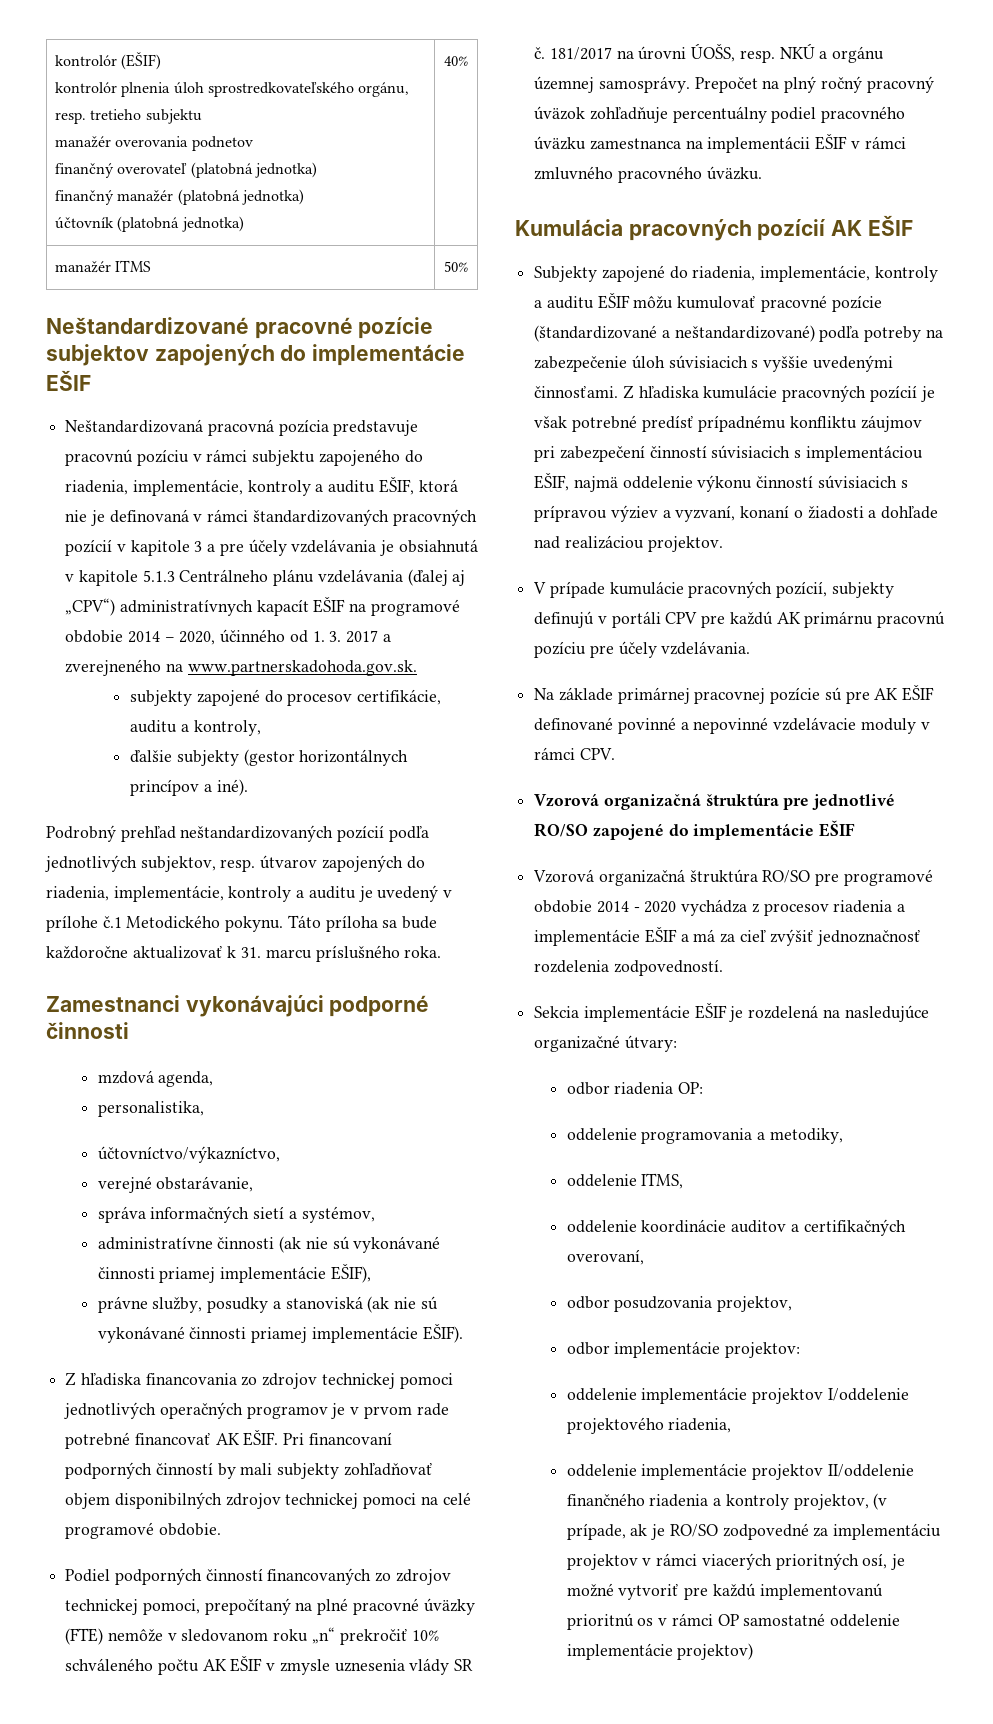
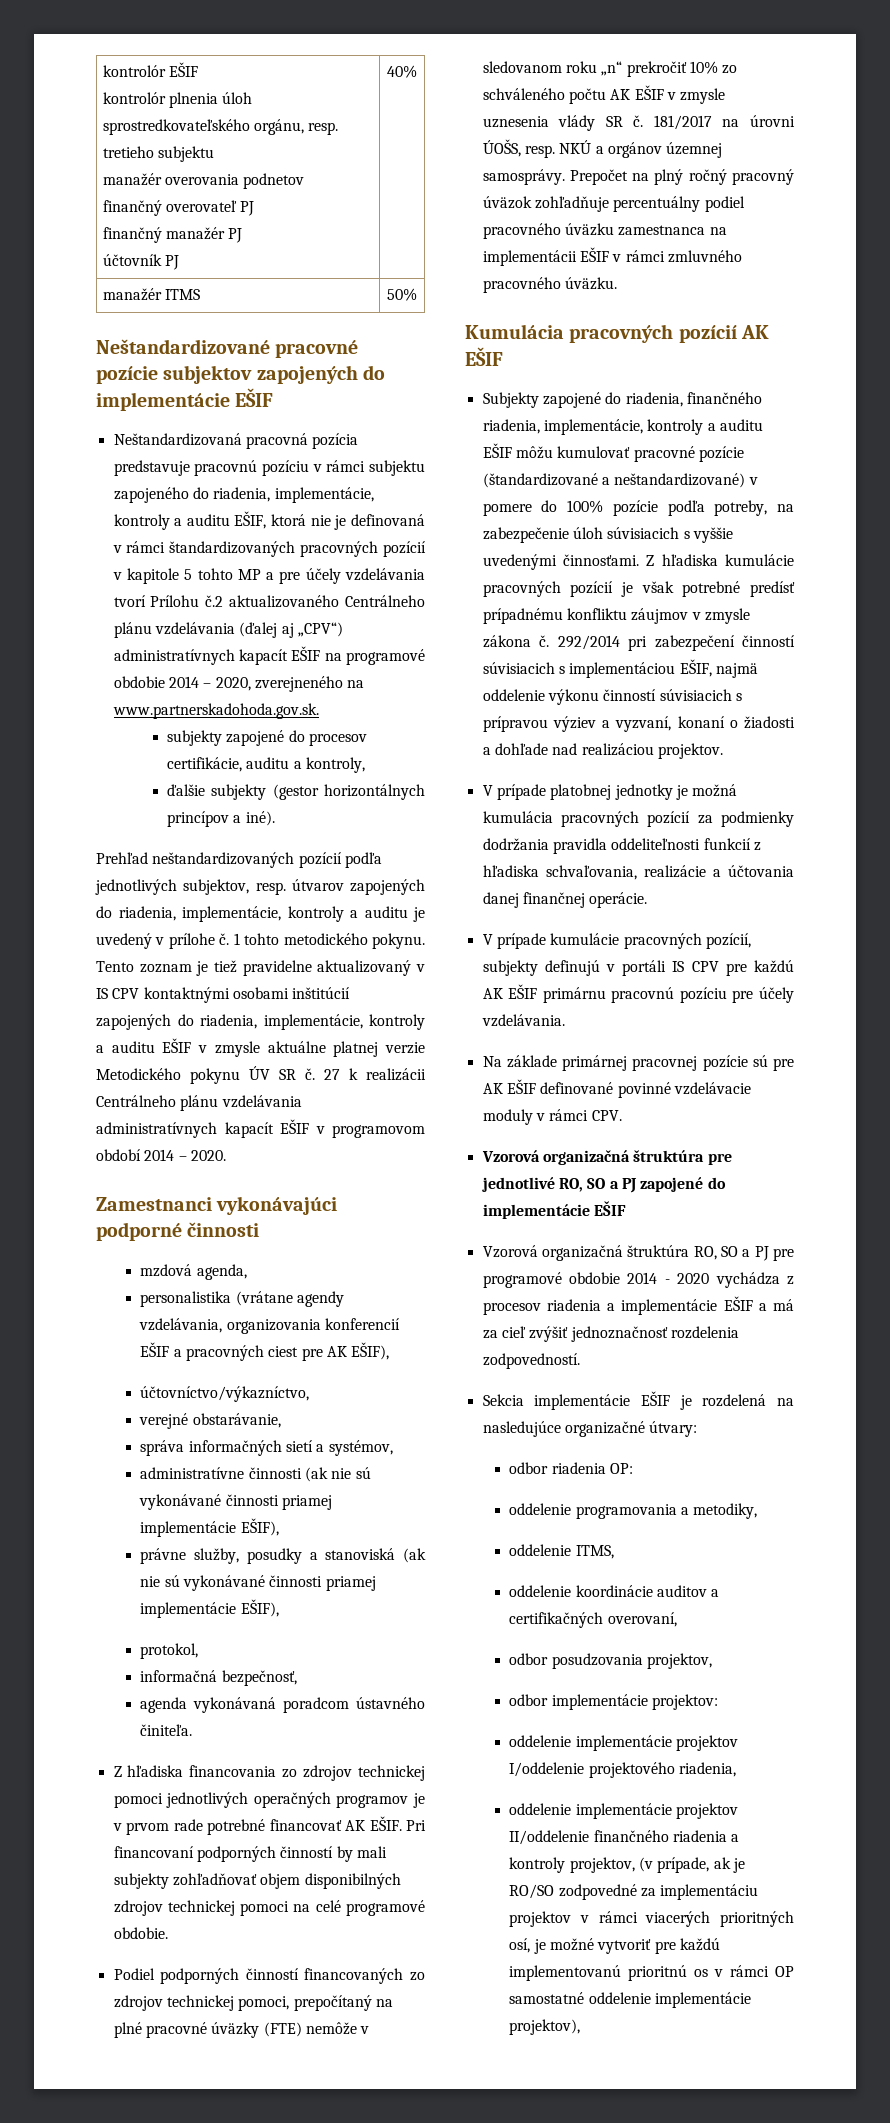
- kontrolór (EŠIF)
+ kontrolór EŠIF
  kontrolór plnenia úloh sprostredkovateľského orgánu, resp. tretieho subjektu
  manažér overovania podnetov
- finančný overovateľ (platobná jednotka)
- finančný manažér (platobná jednotka)
- účtovník (platobná jednotka) | 40%
+ finančný overovateľ PJ
+ finančný manažér PJ
+ účtovník PJ | 40%
- Neštandardizovaná pracovná pozícia predstavuje pracovnú pozíciu v rámci subjektu zapojeného do riadenia, implementácie, kontroly a auditu EŠIF, ktorá nie je definovaná v rámci štandardizovaných pracovných pozícií v kapitole 3 a pre účely vzdelávania je obsiahnutá v kapitole 5.1.3 Centrálneho plánu vzdelávania (ďalej aj „CPV“) administratívnych kapacít EŠIF na programové obdobie 2014 – 2020, účinného od 1. 3. 2017 a zverejneného na www.partnerskadohoda.gov.sk.
+ Neštandardizovaná pracovná pozícia predstavuje pracovnú pozíciu v rámci subjektu zapojeného do riadenia, implementácie, kontroly a auditu EŠIF, ktorá nie je definovaná v rámci štandardizovaných pracovných pozícií v kapitole 5 tohto MP a pre účely vzdelávania tvorí Prílohu č.2 aktualizovaného Centrálneho plánu vzdelávania (ďalej aj „CPV“) administratívnych kapacít EŠIF na programové obdobie 2014 – 2020, zverejneného na www.partnerskadohoda.gov.sk.
- Podrobný prehľad neštandardizovaných pozícií podľa jednotlivých subjektov, resp. útvarov zapojených do riadenia, implementácie, kontroly a auditu je uvedený v prílohe č.1 Metodického pokynu. Táto príloha sa bude každoročne aktualizovať k 31. marcu príslušného roka.
+ Prehľad neštandardizovaných pozícií podľa jednotlivých subjektov, resp. útvarov zapojených do riadenia, implementácie, kontroly a auditu je uvedený v prílohe č. 1 tohto metodického pokynu. Tento zoznam je tiež pravidelne aktualizovaný v IS CPV kontaktnými osobami inštitúcií zapojených do riadenia, implementácie, kontroly a auditu EŠIF v zmysle aktuálne platnej verzie Metodického pokynu ÚV SR č. 27 k realizácii Centrálneho plánu vzdelávania administratívnych kapacít EŠIF v programovom období 2014 – 2020.
- personalistika,
+ personalistika (vrátane agendy vzdelávania, organizovania konferencií EŠIF a pracovných ciest pre AK EŠIF),
- právne služby, posudky a stanoviská (ak nie sú vykonávané činnosti priamej implementácie EŠIF).
+ právne služby, posudky a stanoviská (ak nie sú vykonávané činnosti priamej implementácie EŠIF),
+ protokol,
+ informačná bezpečnosť,
+ agenda vykonávaná poradcom ústavného činiteľa.
- Podiel podporných činností financovaných zo zdrojov technickej pomoci, prepočítaný na plné pracovné úväzky (FTE) nemôže v sledovanom roku „n“ prekročiť 10% schváleného počtu AK EŠIF v zmysle uznesenia vlády SR č.
+ Podiel podporných činností financovaných zo zdrojov technickej pomoci, prepočítaný na plné pracovné úväzky (FTE) nemôže v sledovanom roku „n“ prekročiť 10% zo schváleného počtu AK EŠIF v zmysle uznesenia vlády SR č.
- 181/2017 na úrovni ÚOŠS, resp. NKÚ a orgánu územnej samosprávy.
+ 181/2017 na úrovni ÚOŠS, resp. NKÚ a orgánov územnej samosprávy.
- Subjekty zapojené do riadenia, implementácie, kontroly a auditu EŠIF môžu kumulovať pracovné pozície (štandardizované a neštandardizované) podľa potreby na zabezpečenie úloh súvisiacich s vyššie uvedenými činnosťami.
+ Subjekty zapojené do riadenia, finančného riadenia, implementácie, kontroly a auditu EŠIF môžu kumulovať pracovné pozície (štandardizované a neštandardizované) v pomere do 100% pozície podľa potreby, na zabezpečenie úloh súvisiacich s vyššie uvedenými činnosťami.
- Z hľadiska kumulácie pracovných pozícií je však potrebné predísť prípadnému konfliktu záujmov pri zabezpečení činností súvisiacich s implementáciou EŠIF, najmä oddelenie výkonu činností súvisiacich s prípravou výziev a vyzvaní, konaní o žiadosti a dohľade nad realizáciou projektov.
+ Z hľadiska kumulácie pracovných pozícií je však potrebné predísť prípadnému konfliktu záujmov v zmysle zákona č. 292/2014 pri zabezpečení činností súvisiacich s implementáciou EŠIF, najmä oddelenie výkonu činností súvisiacich s prípravou výziev a vyzvaní, konaní o žiadosti a dohľade nad realizáciou projektov.
+ V prípade platobnej jednotky je možná kumulácia pracovných pozícií za podmienky dodržania pravidla oddeliteľnosti funkcií z hľadiska schvaľovania, realizácie a účtovania danej finančnej operácie.
- V prípade kumulácie pracovných pozícií, subjekty definujú v portáli CPV pre každú AK primárnu pracovnú pozíciu pre účely vzdelávania.
+ V prípade kumulácie pracovných pozícií, subjekty definujú v portáli IS CPV pre každú AK EŠIF primárnu pracovnú pozíciu pre účely vzdelávania.
- Na základe primárnej pracovnej pozície sú pre AK EŠIF definované povinné a nepovinné vzdelávacie moduly v rámci CPV.
+ Na základe primárnej pracovnej pozície sú pre AK EŠIF definované povinné vzdelávacie moduly v rámci CPV.
- Vzorová organizačná štruktúra pre jednotlivé RO/SO zapojené do implementácie EŠIF
+ Vzorová organizačná štruktúra pre jednotlivé RO, SO a PJ zapojené do implementácie EŠIF
- Vzorová organizačná štruktúra RO/SO pre programové obdobie 2014 - 2020 vychádza z procesov riadenia a implementácie EŠIF a má za cieľ zvýšiť jednoznačnosť rozdelenia zodpovedností.
+ Vzorová organizačná štruktúra RO, SO a PJ pre programové obdobie 2014 - 2020 vychádza z procesov riadenia a implementácie EŠIF a má za cieľ zvýšiť jednoznačnosť rozdelenia zodpovedností.
- oddelenie implementácie projektov II/oddelenie finančného riadenia a kontroly projektov, (v prípade, ak je RO/SO zodpovedné za implementáciu projektov v rámci viacerých prioritných osí, je možné vytvoriť pre každú implementovanú prioritnú os v rámci OP samostatné oddelenie implementácie projektov)
+ oddelenie implementácie projektov II/oddelenie finančného riadenia a kontroly projektov, (v prípade, ak je RO/SO zodpovedné za implementáciu projektov v rámci viacerých prioritných osí, je možné vytvoriť pre každú implementovanú prioritnú os v rámci OP samostatné oddelenie implementácie projektov),

